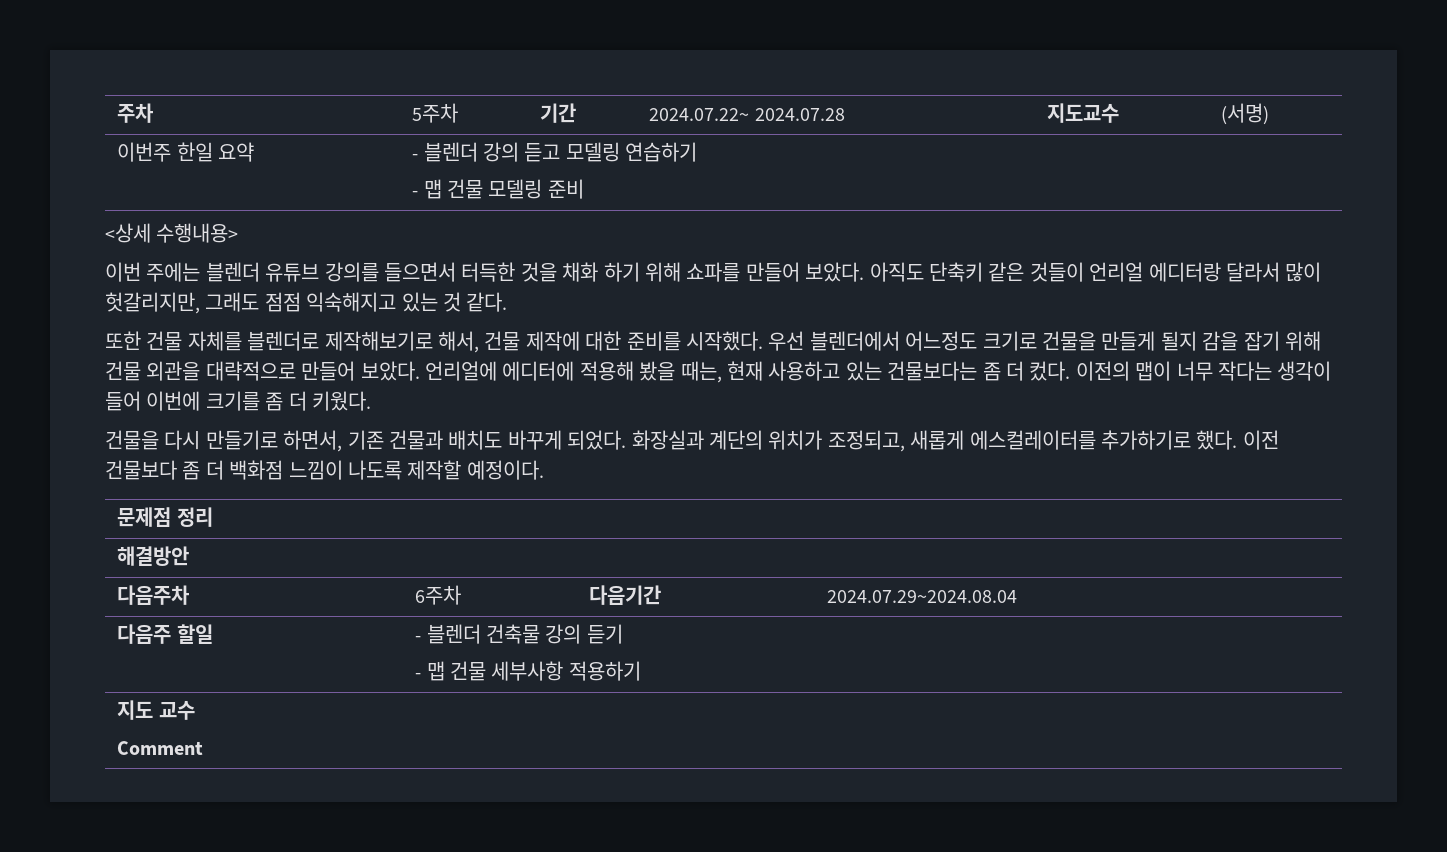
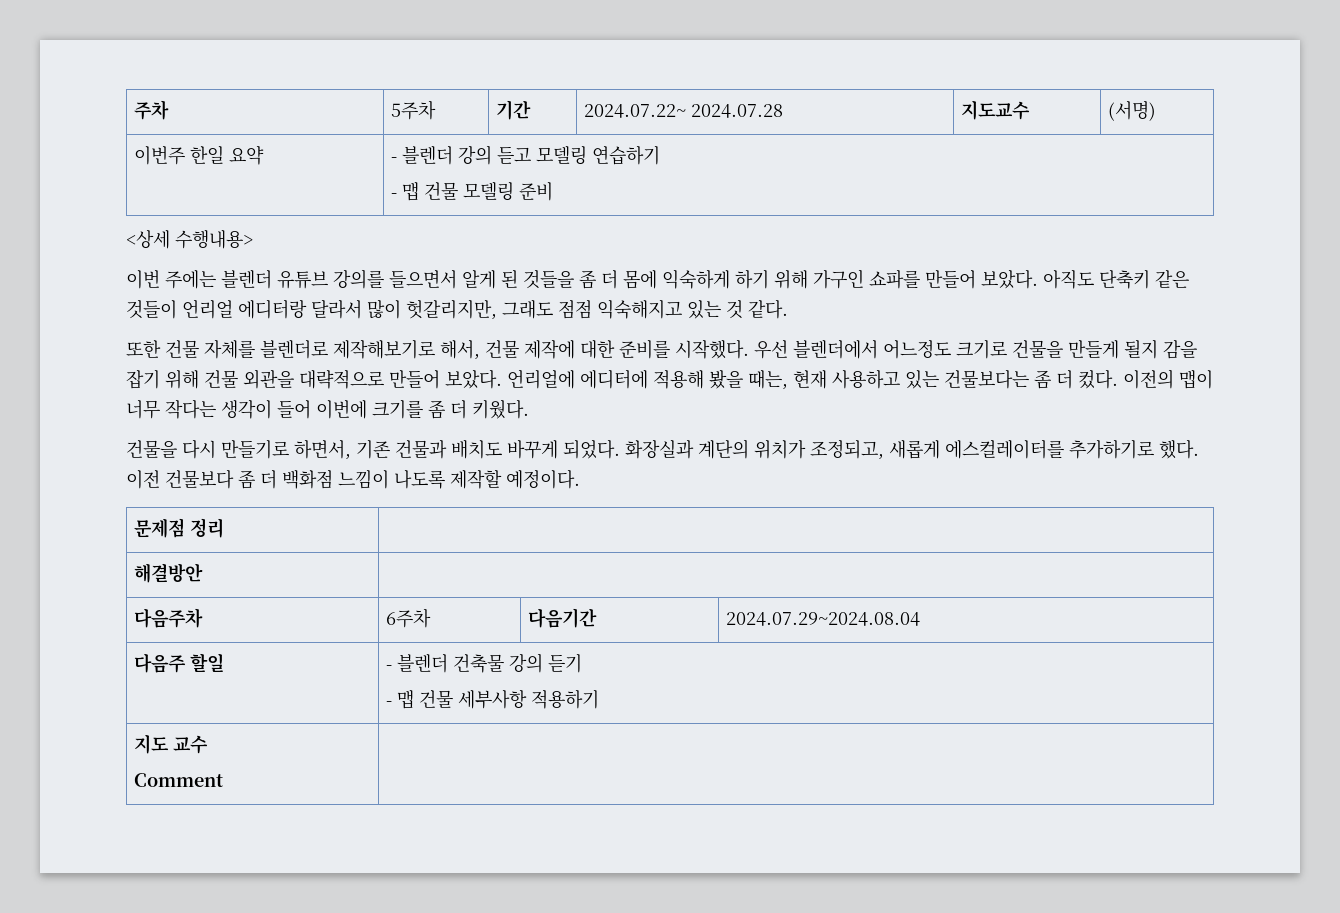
- 이번 주에는 블렌더 유튜브 강의를 들으면서 터득한 것을 채화 하기 위해 쇼파를 만들어 보았다.
+ 이번 주에는 블렌더 유튜브 강의를 들으면서 알게 된 것들을 좀 더 몸에 익숙하게 하기 위해 가구인 쇼파를 만들어 보았다.

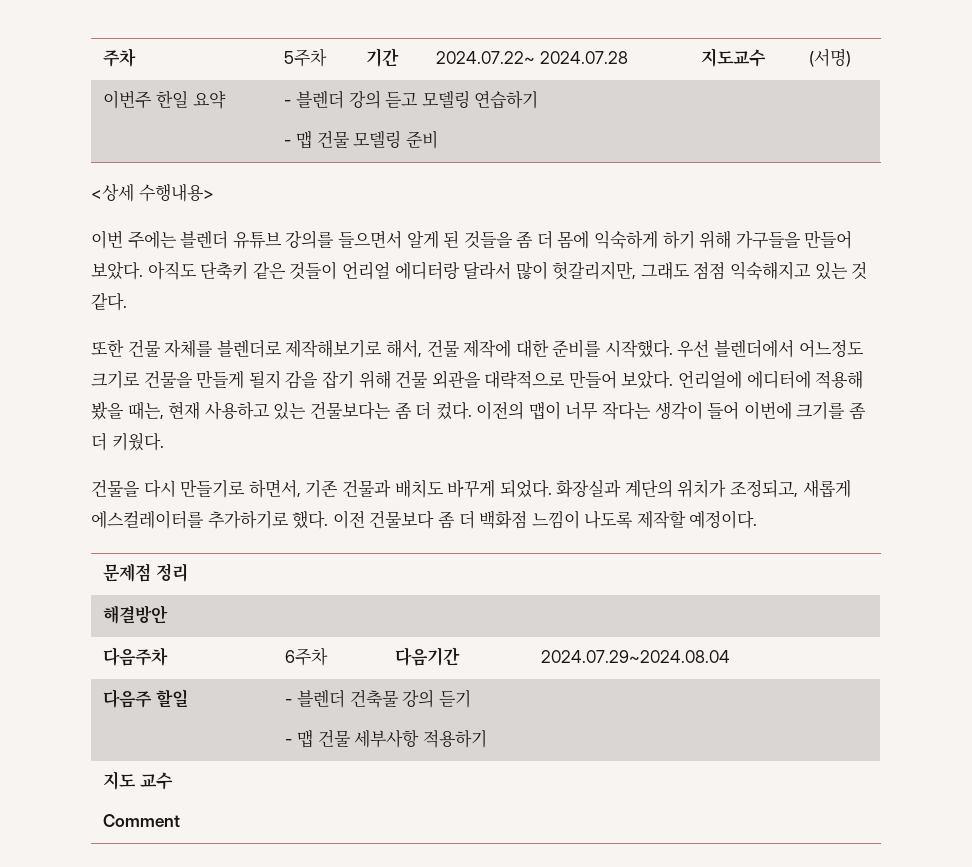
- 이번 주에는 블렌더 유튜브 강의를 들으면서 알게 된 것들을 좀 더 몸에 익숙하게 하기 위해 가구인 쇼파를 만들어 보았다.
+ 이번 주에는 블렌더 유튜브 강의를 들으면서 알게 된 것들을 좀 더 몸에 익숙하게 하기 위해 가구들을 만들어 보았다.

